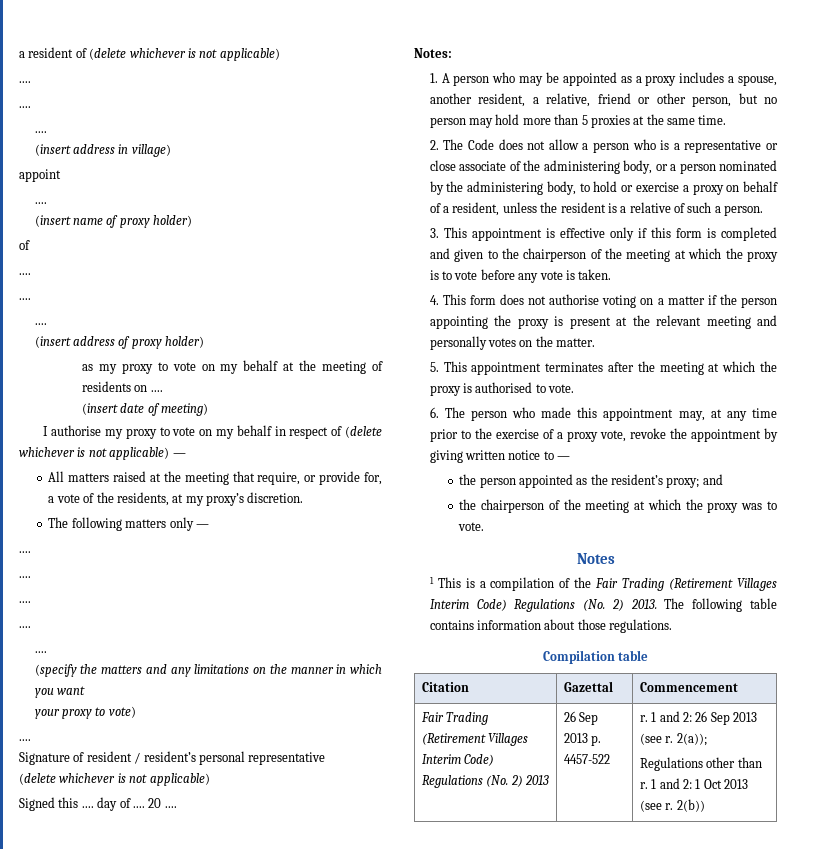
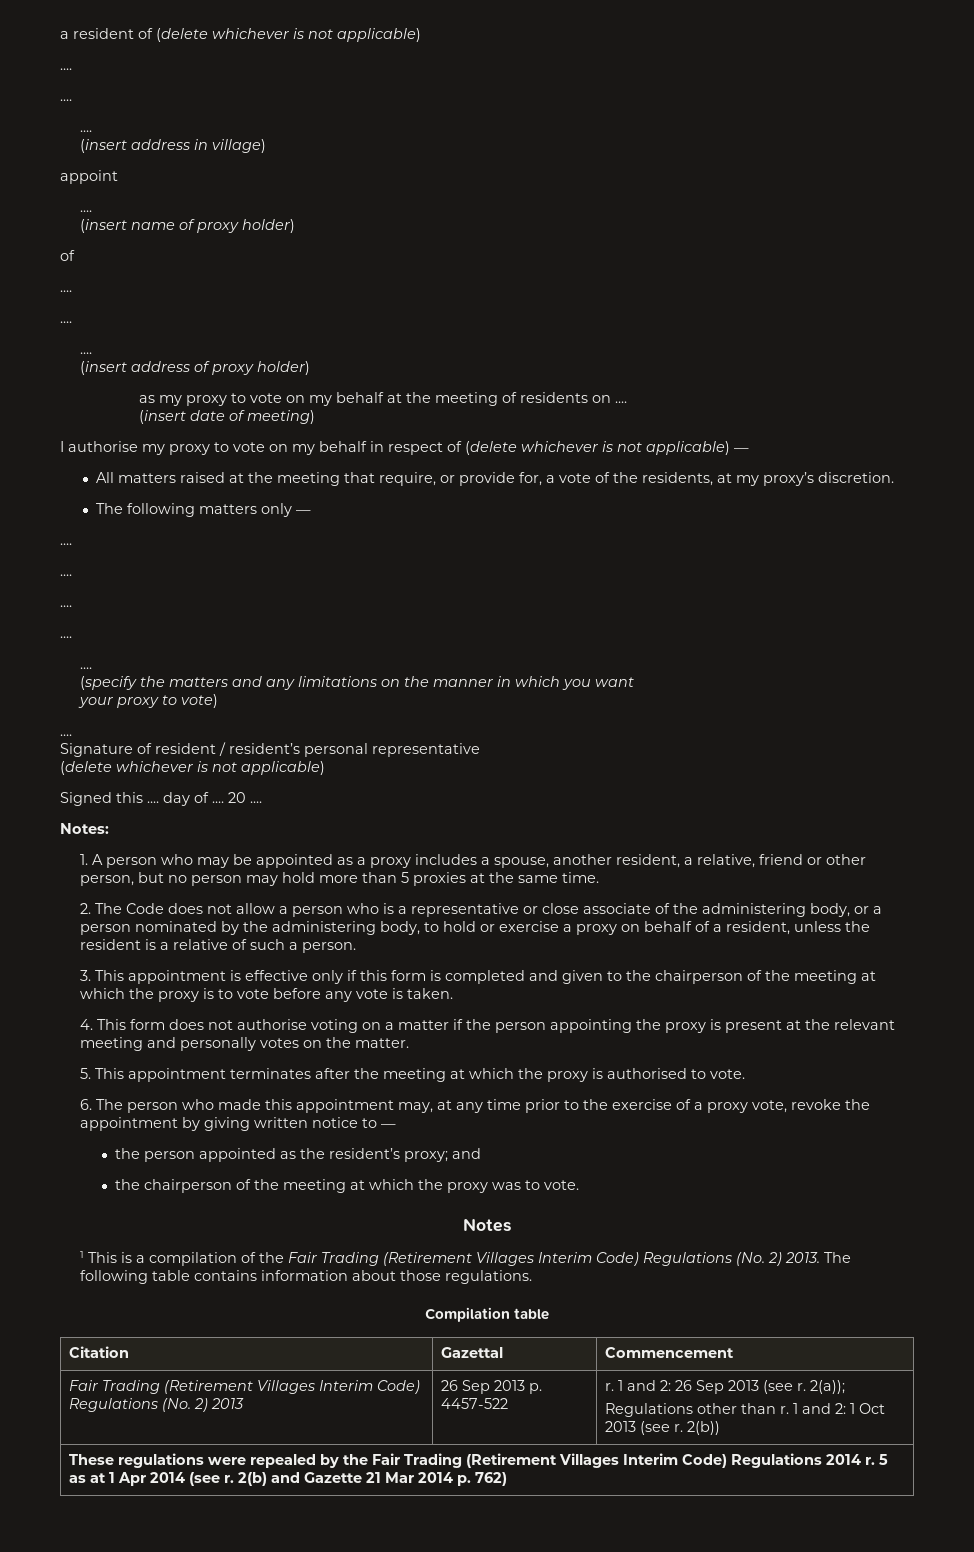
+ These regulations were repealed by the Fair Trading (Retirement Villages Interim Code) Regulations 2014 r. 5 as at 1 Apr 2014 (see r. 2(b) and Gazette 21 Mar 2014 p. 762)

